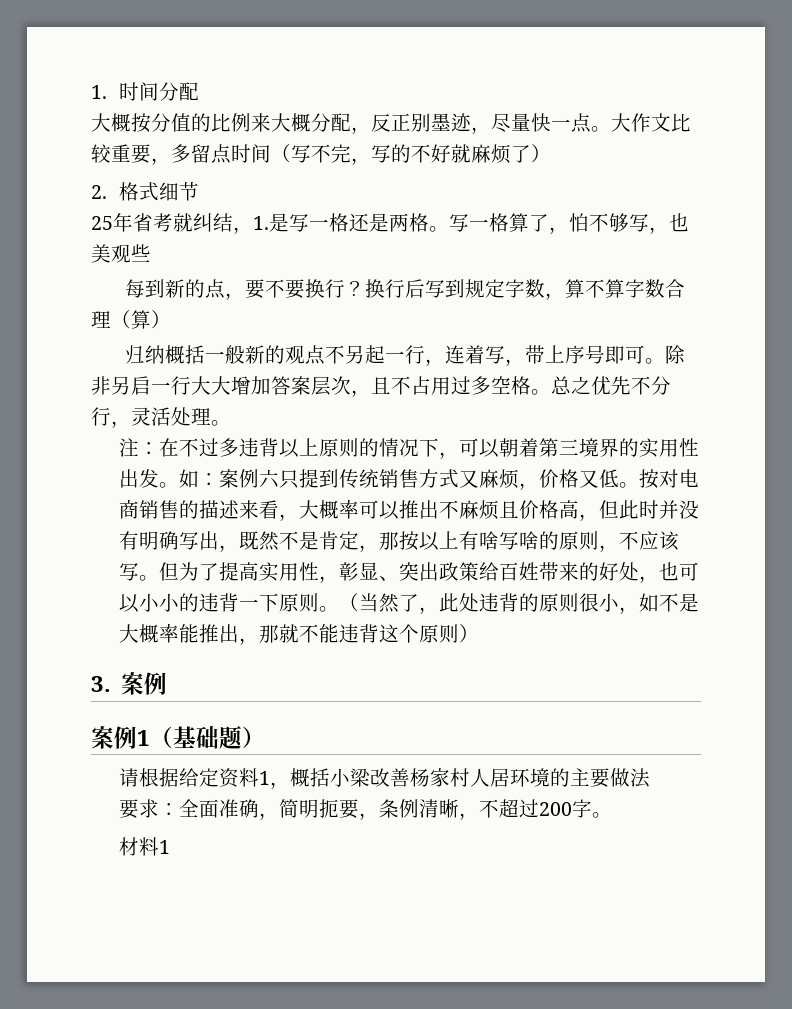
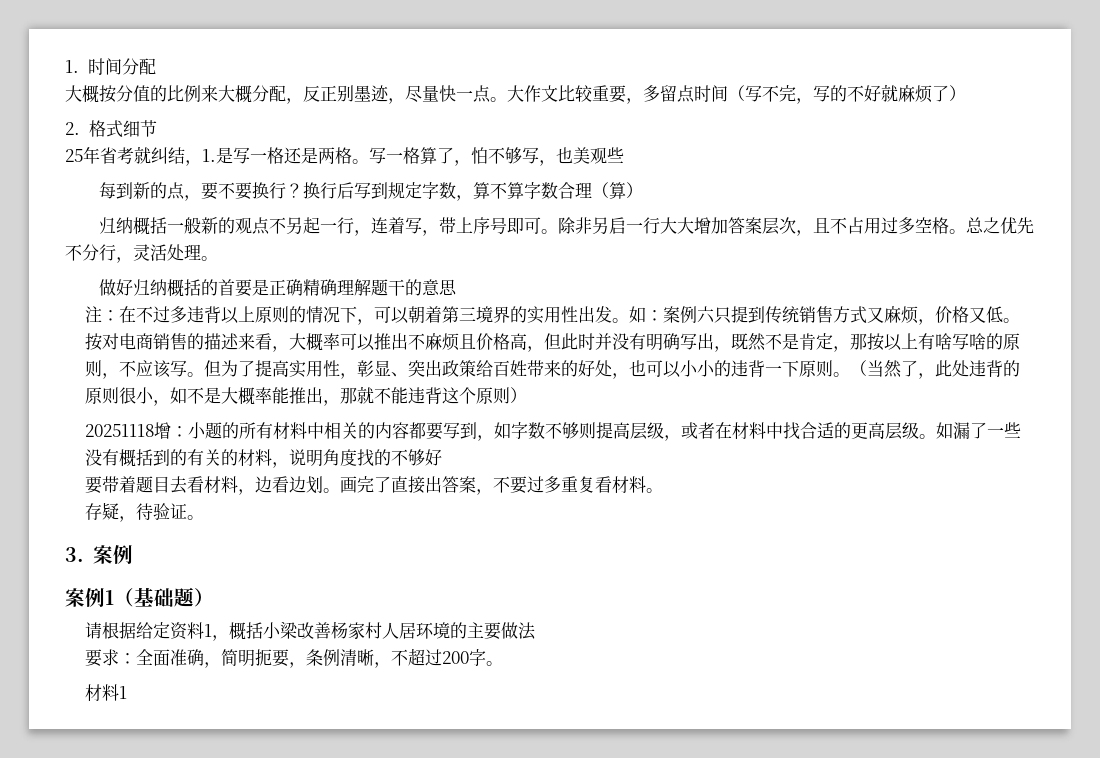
+ 做好归纳概括的首要是正确精确理解题干的意思
+ 20251118增：小题的所有材料中相关的内容都要写到，如字数不够则提高层级，或者在材料中找合适的更高层级。如漏了一些没有概括到的有关的材料，说明角度找的不够好
+ 要带着题目去看材料，边看边划。画完了直接出答案，不要过多重复看材料。
+ 存疑，待验证。

